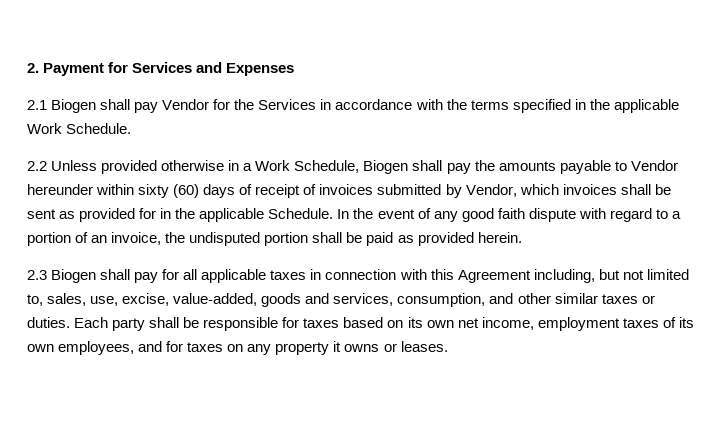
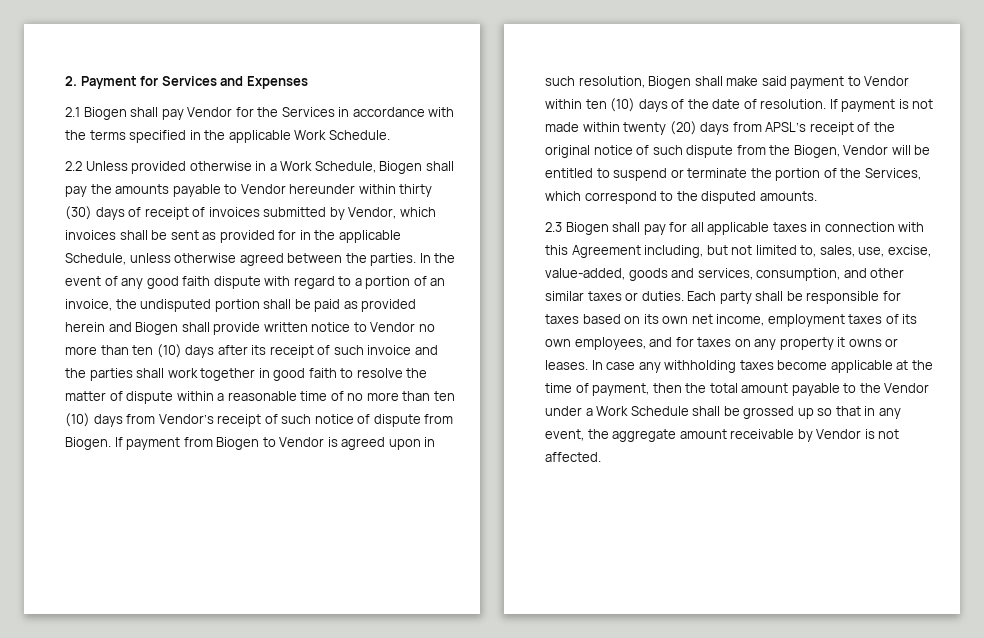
- 2.2 Unless provided otherwise in a Work Schedule, Biogen shall pay the amounts payable to Vendor hereunder within sixty (60) days of receipt of invoices submitted by Vendor, which invoices shall be sent as provided for in the applicable Schedule.
+ 2.2 Unless provided otherwise in a Work Schedule, Biogen shall pay the amounts payable to Vendor hereunder within thirty (30) days of receipt of invoices submitted by Vendor, which invoices shall be sent as provided for in the applicable Schedule, unless otherwise agreed between the parties.
- In the event of any good faith dispute with regard to a portion of an invoice, the undisputed portion shall be paid as provided herein.
+ In the event of any good faith dispute with regard to a portion of an invoice, the undisputed portion shall be paid as provided herein and Biogen shall provide written notice to Vendor no more than ten (10) days after its receipt of such invoice and the parties shall work together in good faith to resolve the matter of dispute within a reasonable time of no more than ten (10) days from Vendor’s receipt of such notice of dispute from Biogen. If payment from Biogen to Vendor is agreed upon in such resolution, Biogen shall make said payment to Vendor within ten (10) days of the date of resolution. If payment is not made within twenty (20) days from APSL’s receipt of the original notice of such dispute from the Biogen, Vendor will be entitled to suspend or terminate the portion of the Services, which correspond to the disputed amounts.
+ In case any withholding taxes become applicable at the time of payment, then the total amount payable to the Vendor under a Work Schedule shall be grossed up so that in any event, the aggregate amount receivable by Vendor is not affected.

